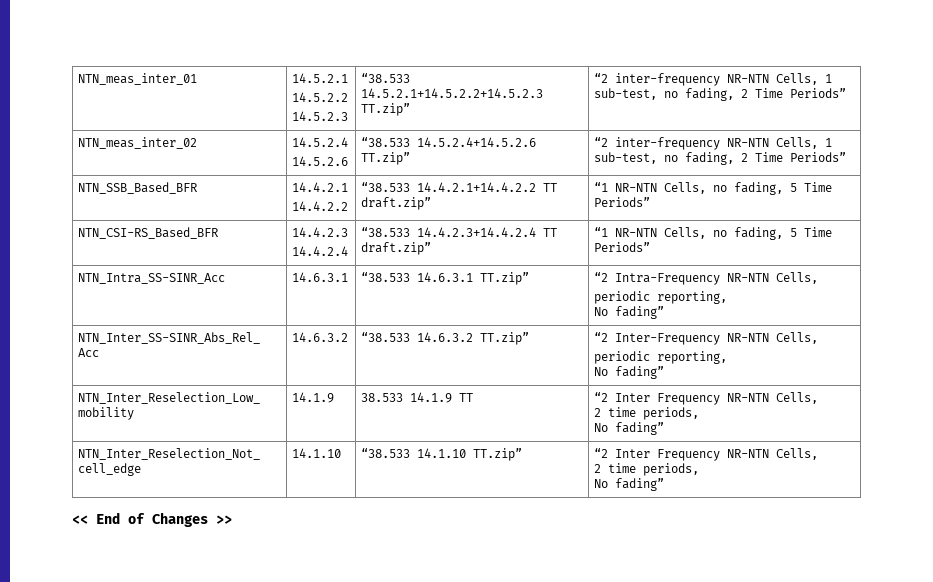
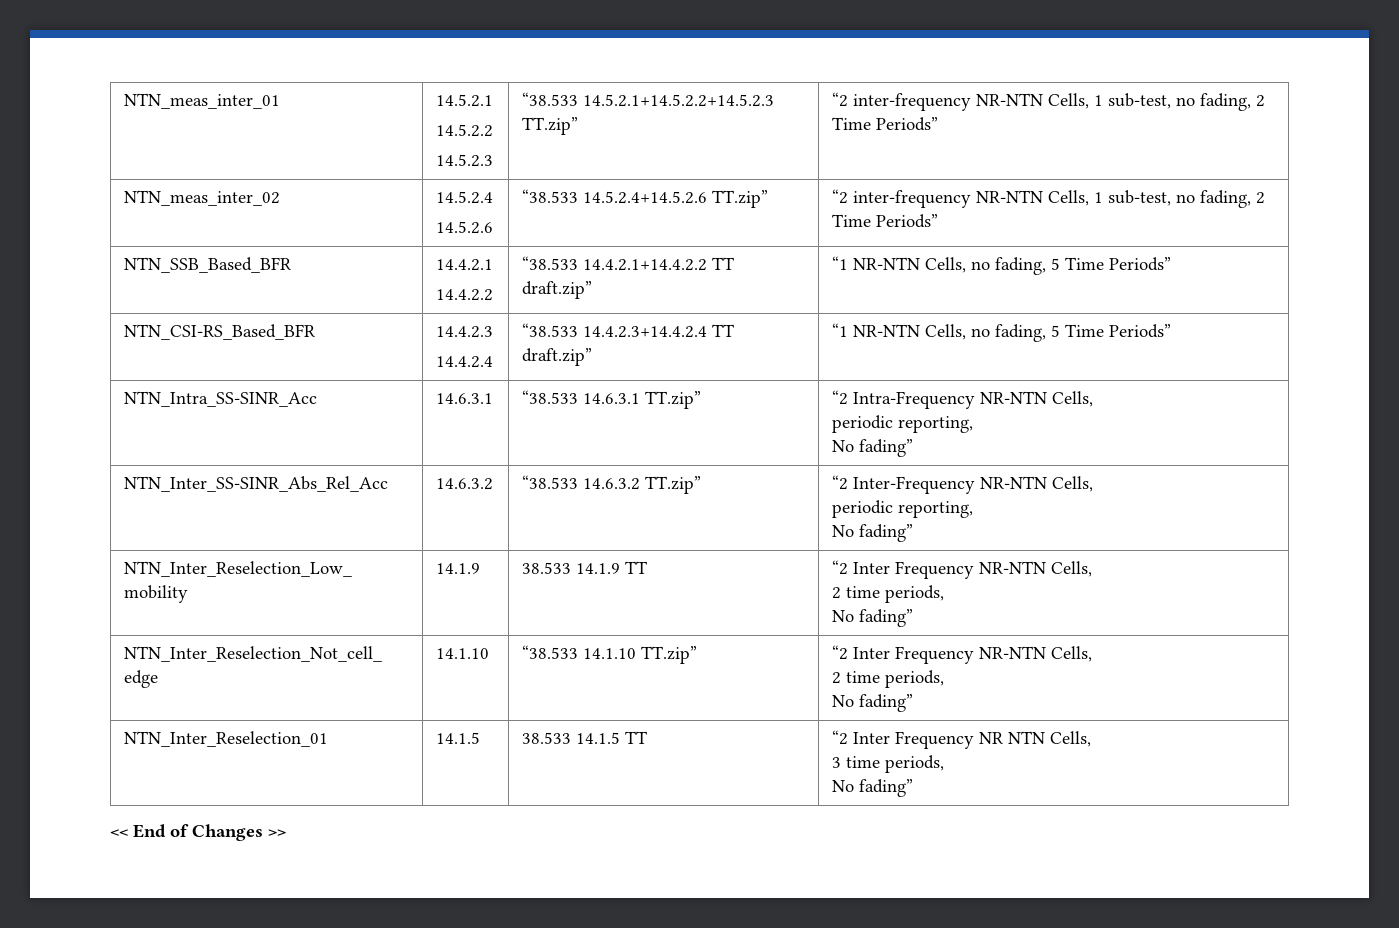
+ NTN_Inter_Reselection_01 | 14.1.5 | 38.533 14.1.5 TT | “2 Inter Frequency NR NTN Cells,
+ 3 time periods,
+ No fading”

